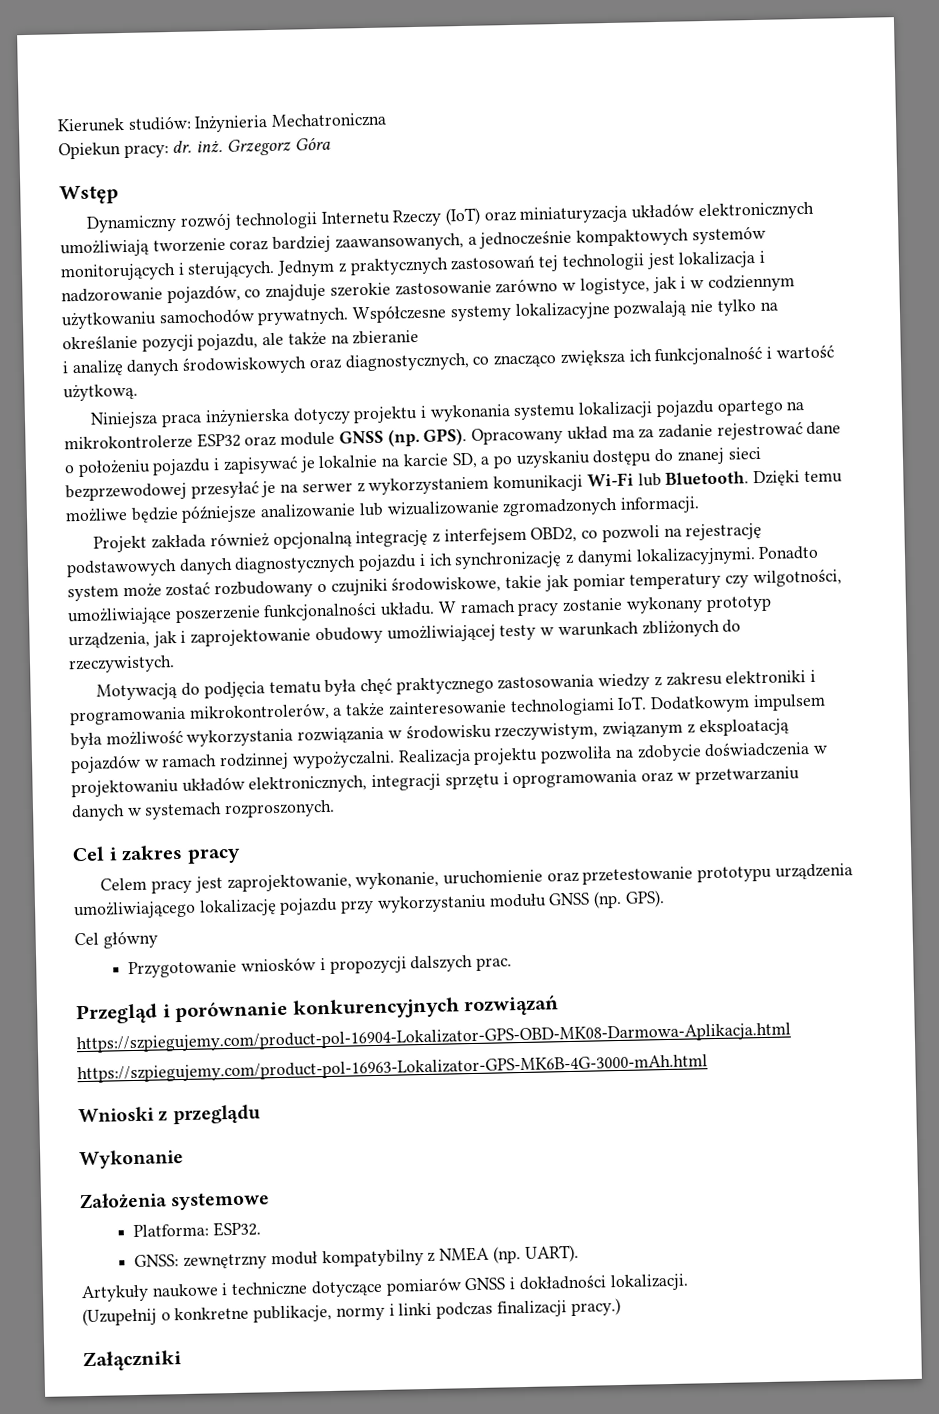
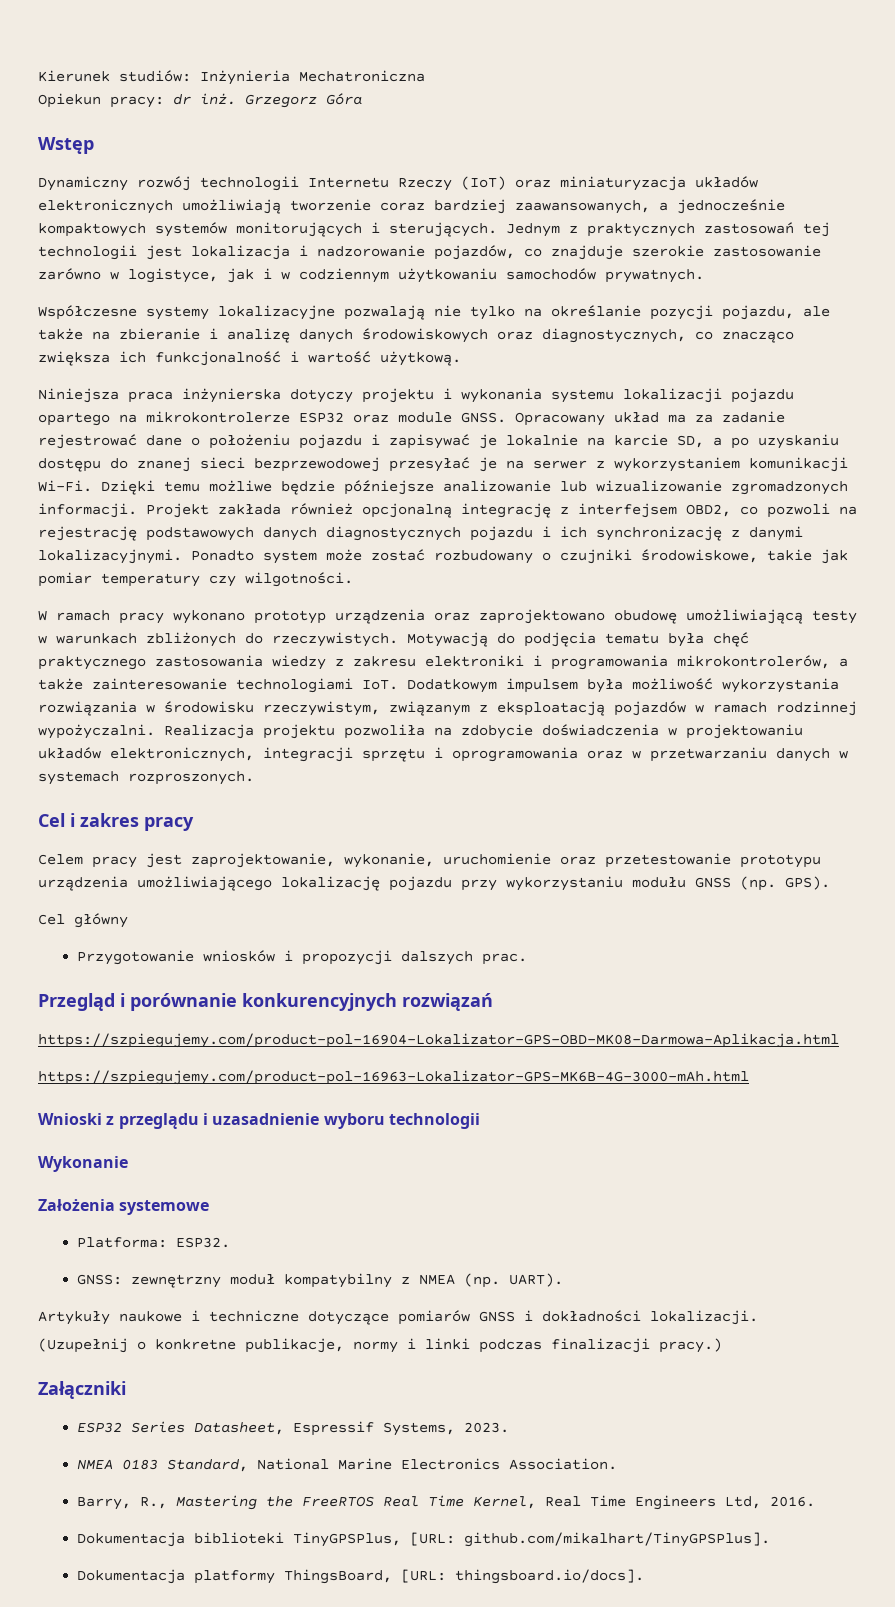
- Opiekun pracy: dr. inż.
+ Opiekun pracy: dr inż.
- Jednym z praktycznych zastosowań tej technologii jest lokalizacja i nadzorowanie pojazdów, co znajduje szerokie zastosowanie zarówno w logistyce, jak i w codziennym użytkowaniu samochodów prywatnych. Współczesne systemy lokalizacyjne pozwalają nie tylko na określanie pozycji pojazdu, ale także na zbieranie
- i analizę danych środowiskowych oraz diagnostycznych, co znacząco zwiększa ich funkcjonalność i wartość użytkową.
+ Jednym z praktycznych zastosowań tej technologii jest lokalizacja i nadzorowanie pojazdów, co znajduje szerokie zastosowanie zarówno w logistyce, jak i w codziennym użytkowaniu samochodów prywatnych.
+ Współczesne systemy lokalizacyjne pozwalają nie tylko na określanie pozycji pojazdu, ale także na zbieranie i analizę danych środowiskowych oraz diagnostycznych, co znacząco zwiększa ich funkcjonalność i wartość użytkową.
- Niniejsza praca inżynierska dotyczy projektu i wykonania systemu lokalizacji pojazdu opartego na mikrokontrolerze ESP32 oraz module GNSS (np. GPS).
+ Niniejsza praca inżynierska dotyczy projektu i wykonania systemu lokalizacji pojazdu opartego na mikrokontrolerze ESP32 oraz module GNSS.
- Opracowany układ ma za zadanie rejestrować dane o położeniu pojazdu i zapisywać je lokalnie na karcie SD, a po uzyskaniu dostępu do znanej sieci bezprzewodowej przesyłać je na serwer z wykorzystaniem komunikacji Wi-Fi lub Bluetooth.
+ Opracowany układ ma za zadanie rejestrować dane o położeniu pojazdu i zapisywać je lokalnie na karcie SD, a po uzyskaniu dostępu do znanej sieci bezprzewodowej przesyłać je na serwer z wykorzystaniem komunikacji Wi-Fi.
- Dzięki temu możliwe będzie późniejsze analizowanie lub wizualizowanie zgromadzonych informacji.
- Projekt zakłada również opcjonalną integrację z interfejsem OBD2, co pozwoli na rejestrację podstawowych danych diagnostycznych pojazdu i ich synchronizację z danymi lokalizacyjnymi.
+ Dzięki temu możliwe będzie późniejsze analizowanie lub wizualizowanie zgromadzonych informacji. Projekt zakłada również opcjonalną integrację z interfejsem OBD2, co pozwoli na rejestrację podstawowych danych diagnostycznych pojazdu i ich synchronizację z danymi lokalizacyjnymi.
- Ponadto system może zostać rozbudowany o czujniki środowiskowe, takie jak pomiar temperatury czy wilgotności, umożliwiające poszerzenie funkcjonalności układu. W ramach pracy zostanie wykonany prototyp urządzenia, jak i zaprojektowanie obudowy umożliwiającej testy w warunkach zbliżonych do rzeczywistych.
- Motywacją do podjęcia tematu była chęć praktycznego zastosowania wiedzy z zakresu elektroniki i programowania mikrokontrolerów, a także zainteresowanie technologiami IoT. Dodatkowym impulsem była możliwość wykorzystania rozwiązania w środowisku rzeczywistym, związanym z eksploatacją pojazdów w ramach rodzinnej wypożyczalni.
+ Ponadto system może zostać rozbudowany o czujniki środowiskowe, takie jak pomiar temperatury czy wilgotności.
+ W ramach pracy wykonano prototyp urządzenia oraz zaprojektowano obudowę umożliwiającą testy w warunkach zbliżonych do rzeczywistych. Motywacją do podjęcia tematu była chęć praktycznego zastosowania wiedzy z zakresu elektroniki i programowania mikrokontrolerów, a także zainteresowanie technologiami IoT. Dodatkowym impulsem była możliwość wykorzystania rozwiązania w środowisku rzeczywistym, związanym z eksploatacją pojazdów w ramach rodzinnej wypożyczalni.
- Wnioski z przeglądu
+ Wnioski z przeglądu i uzasadnienie wyboru technologii
+ ESP32 Series Datasheet, Espressif Systems, 2023.
+ NMEA 0183 Standard, National Marine Electronics Association.
+ Barry, R., Mastering the FreeRTOS Real Time Kernel, Real Time Engineers Ltd, 2016.
+ Dokumentacja biblioteki TinyGPSPlus, [URL: github.com/mikalhart/TinyGPSPlus].
+ Dokumentacja platformy ThingsBoard, [URL: thingsboard.io/docs].

